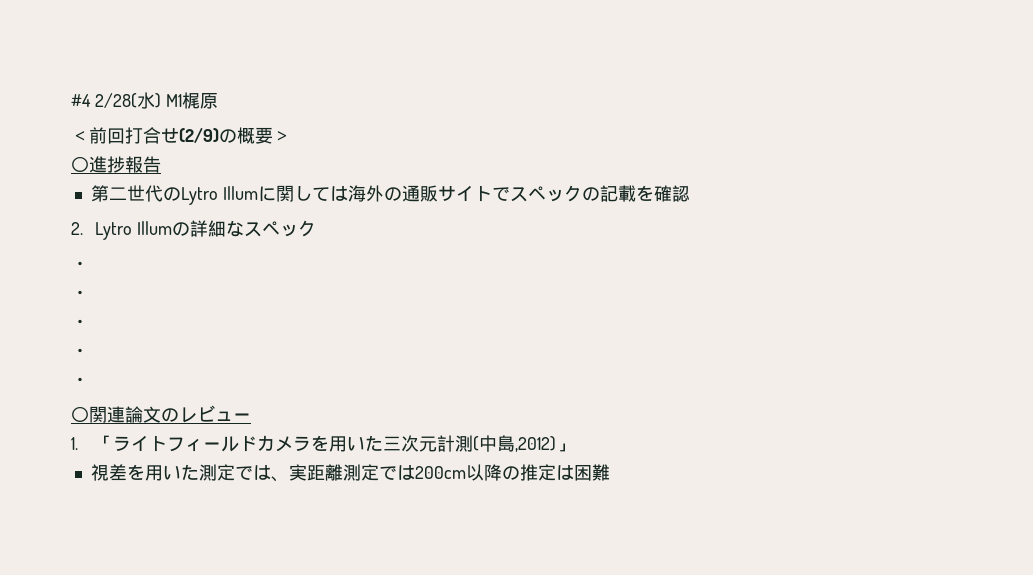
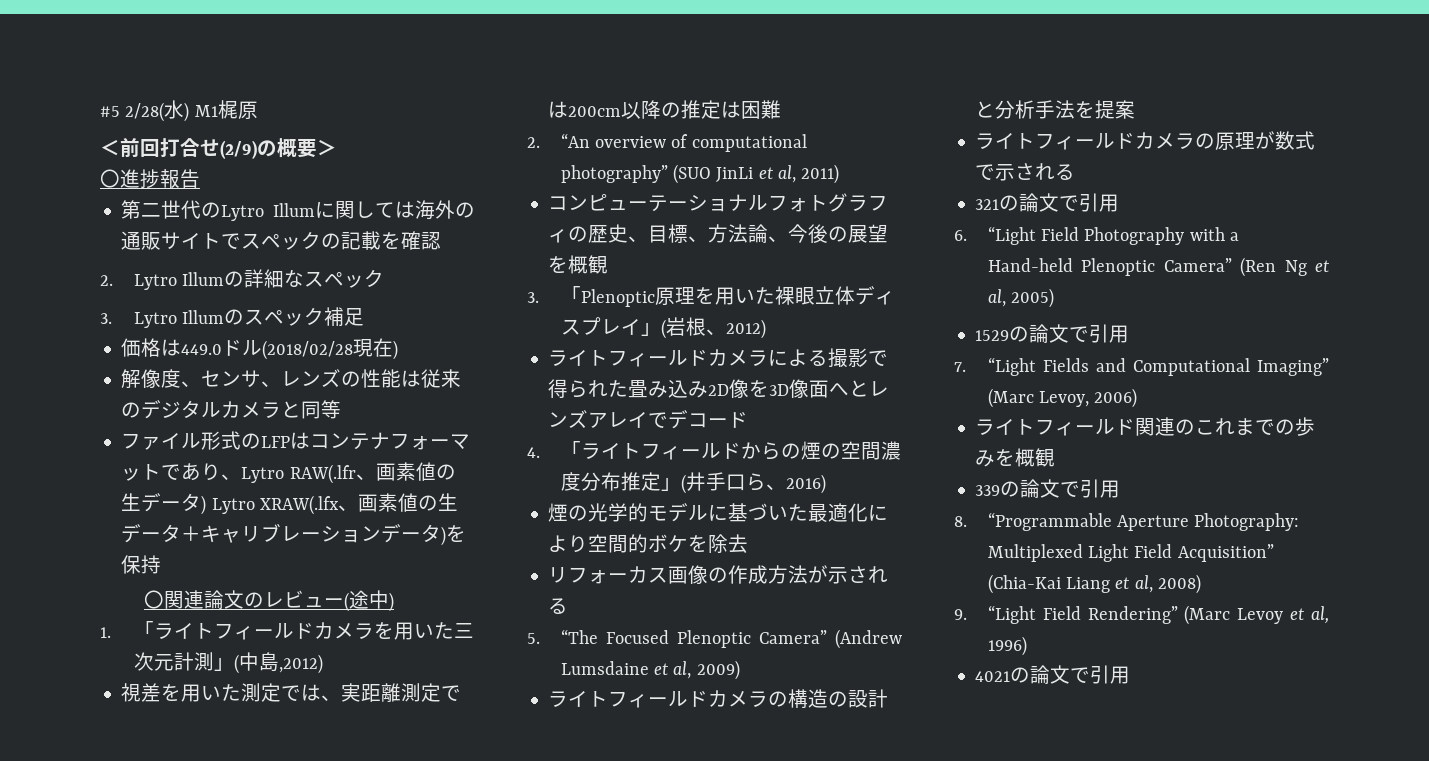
- #4 2/28(水) M1梶原
+ #5 2/28(水) M1梶原
  2. Lytro Illumの詳細なスペック
- ・
- ・
- ・
- ・
- ・
+ 3. Lytro Illumのスペック補足
+ 価格は449.0ドル(2018/02/28現在)
+ 解像度、センサ、レンズの性能は従来のデジタルカメラと同等
+ ファイル形式のLFPはコンテナフォーマットであり、Lytro RAW(.lfr、画素値の生データ) Lytro XRAW(.lfx、画素値の生データ＋キャリブレーションデータ)を保持
- 〇関連論文のレビュー
+ 〇関連論文のレビュー(途中)
- 1.「ライトフィールドカメラを用いた三次元計測(中島,2012)」
+ 1.「ライトフィールドカメラを用いた三次元計測」(中島,2012)
+ 2. “An overview of computational photography” (SUO JinLi et al, 2011)
+ コンピューテーショナルフォトグラフィの歴史、目標、方法論、今後の展望を概観
+ 3.「Plenoptic原理を用いた裸眼立体ディスプレイ」(岩根、2012)
+ ライトフィールドカメラによる撮影で得られた畳み込み2D像を3D像面へとレンズアレイでデコード
+ 4.「ライトフィールドからの煙の空間濃度分布推定」(井手口ら、2016)
+ 煙の光学的モデルに基づいた最適化により空間的ボケを除去
+ リフォーカス画像の作成方法が示される
+ 5. “The Focused Plenoptic Camera” (Andrew Lumsdaine et al, 2009)
+ ライトフィールドカメラの構造の設計と分析手法を提案
+ ライトフィールドカメラの原理が数式で示される
+ 321の論文で引用
+ 6. “Light Field Photography with a Hand-held Plenoptic Camera” (Ren Ng et al, 2005)
+ 1529の論文で引用
+ 7. “Light Fields and Computational Imaging” (Marc Levoy, 2006)
+ ライトフィールド関連のこれまでの歩みを概観
+ 339の論文で引用
+ 8. “Programmable Aperture Photography: Multiplexed Light Field Acquisition” (Chia-Kai Liang et al, 2008)
+ 9. “Light Field Rendering” (Marc Levoy et al, 1996)
+ 4021の論文で引用

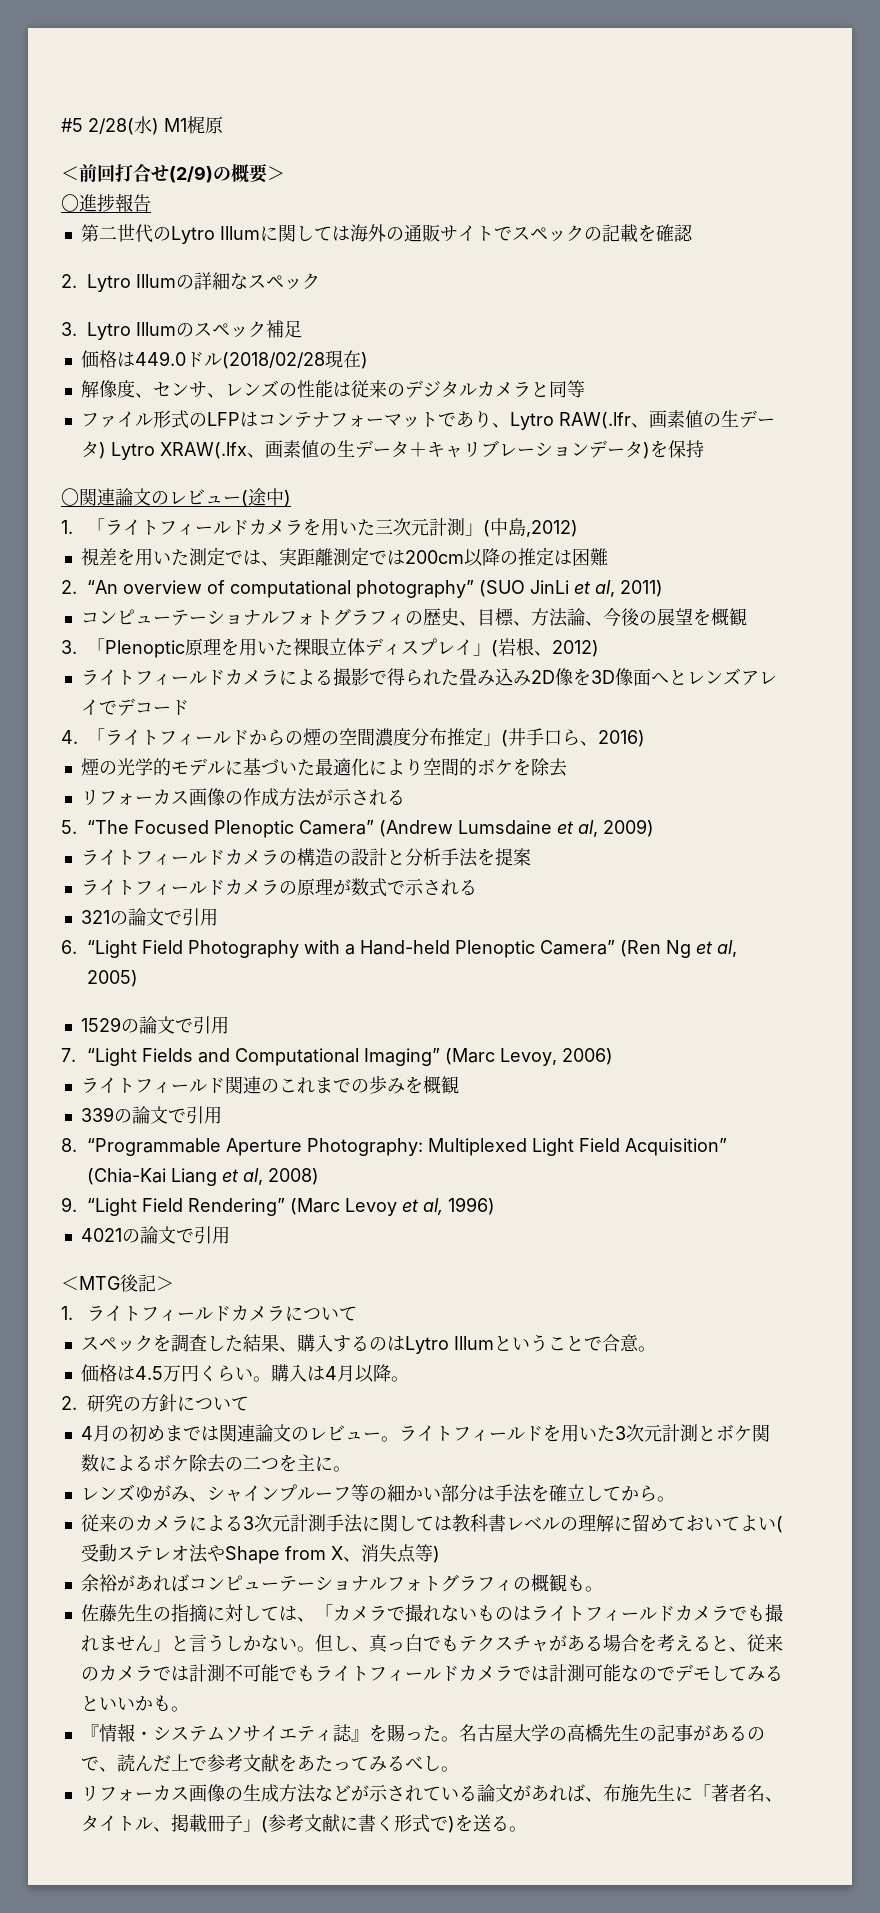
+ ＜MTG後記＞
+ 1.ライトフィールドカメラについて
+ スペックを調査した結果、購入するのはLytro Illumということで合意。
+ 価格は4.5万円くらい。購入は4月以降。
+ 2.研究の方針について
+ 4月の初めまでは関連論文のレビュー。ライトフィールドを用いた3次元計測とボケ関数によるボケ除去の二つを主に。
+ レンズゆがみ、シャインプルーフ等の細かい部分は手法を確立してから。
+ 従来のカメラによる3次元計測手法に関しては教科書レベルの理解に留めておいてよい(受動ステレオ法やShape from X、消失点等)
+ 余裕があればコンピューテーショナルフォトグラフィの概観も。
+ 佐藤先生の指摘に対しては、「カメラで撮れないものはライトフィールドカメラでも撮れません」と言うしかない。但し、真っ白でもテクスチャがある場合を考えると、従来のカメラでは計測不可能でもライトフィールドカメラでは計測可能なのでデモしてみるといいかも。
+ 『情報・システムソサイエティ誌』を賜った。名古屋大学の高橋先生の記事があるので、読んだ上で参考文献をあたってみるべし。
+ リフォーカス画像の生成方法などが示されている論文があれば、布施先生に「著者名、タイトル、掲載冊子」(参考文献に書く形式で)を送る。

